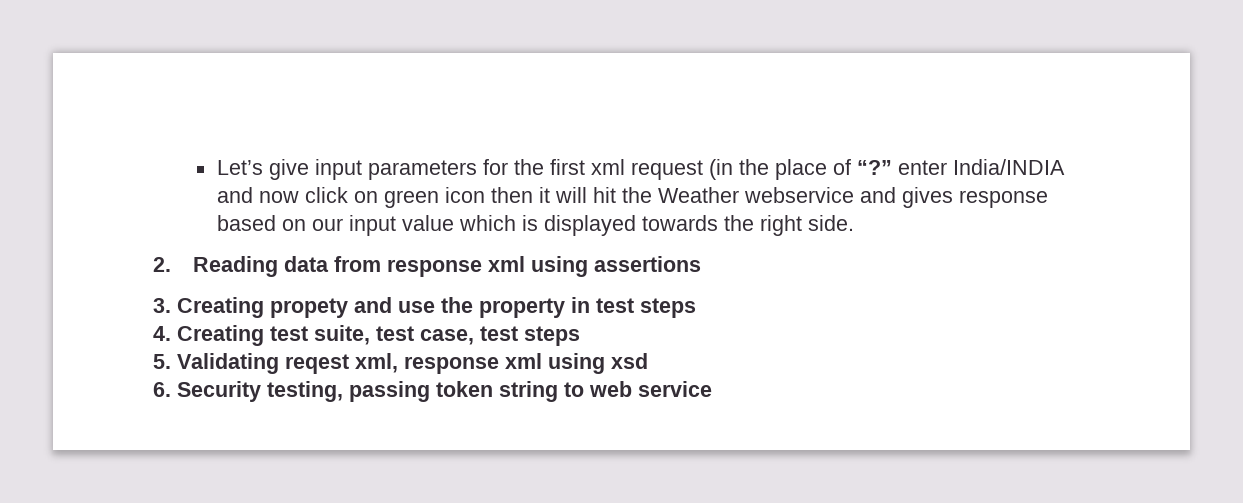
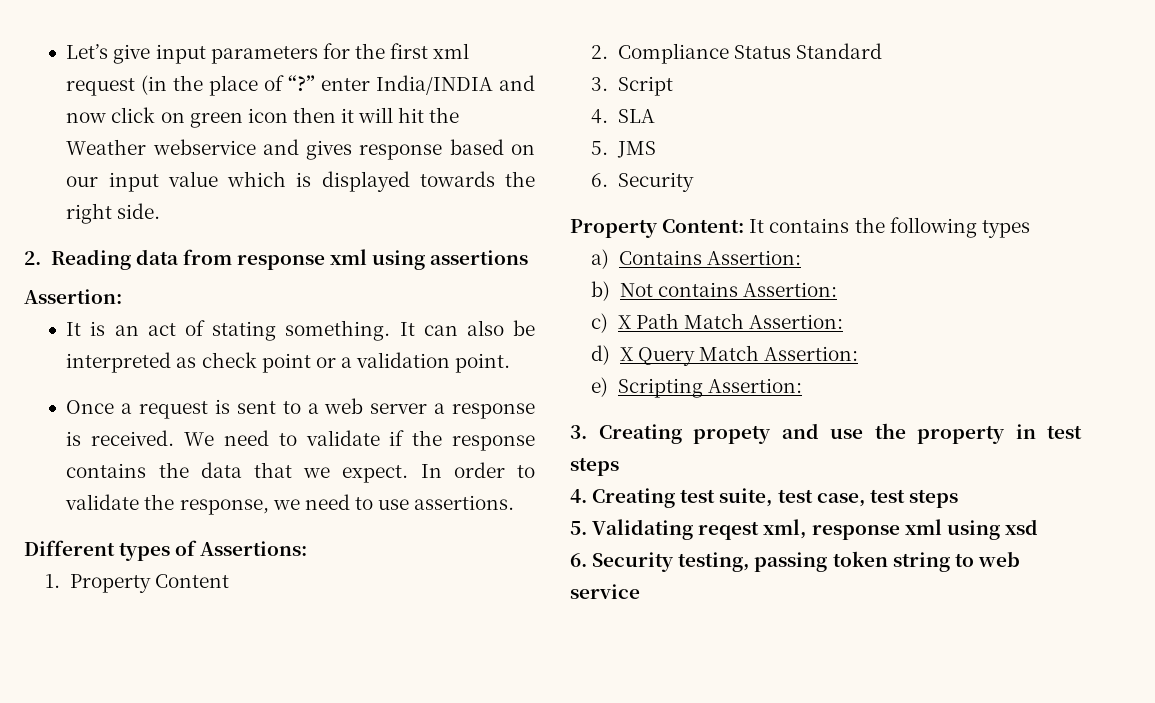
  2. Reading data from response xml using assertions
+ Assertion:
+ It is an act of stating something. It can also be interpreted as check point or a validation point.
+ Once a request is sent to a web server a response is received. We need to validate if the response contains the data that we expect. In order to validate the response, we need to use assertions.
+ Different types of Assertions:
+ 1. Property Content
+ 2. Compliance Status Standard
+ 3. Script
+ 4. SLA
+ 5. JMS
+ 6. Security
+ Property Content: It contains the following types
+ a) Contains Assertion:
+ b) Not contains Assertion:
+ c) X Path Match Assertion:
+ d) X Query Match Assertion:
+ e) Scripting Assertion:

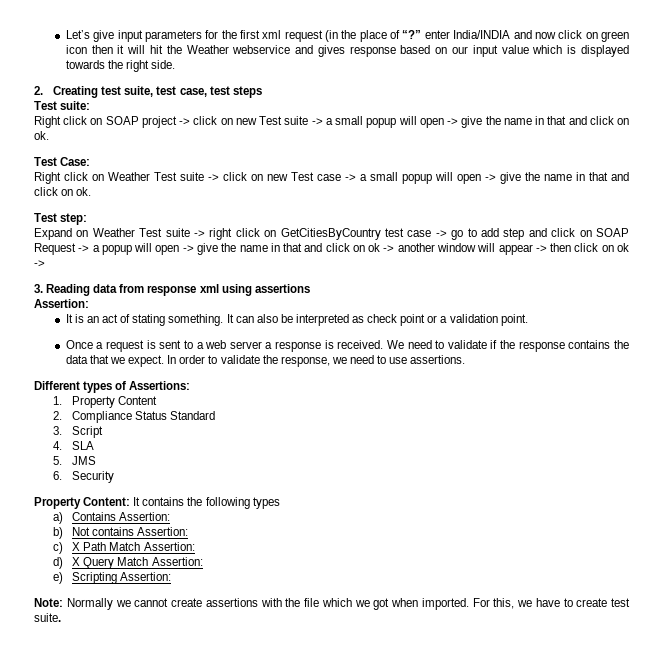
- 2. Reading data from response xml using assertions
+ 2. Creating test suite, test case, test steps
+ Test suite:
+ Right click on SOAP project -> click on new Test suite -> a small popup will open -> give the name in that and click on ok.
+ Test Case:
+ Right click on Weather Test suite -> click on new Test case -> a small popup will open -> give the name in that and click on ok.
+ Test step:
+ Expand on Weather Test suite -> right click on GetCitiesByCountry test case -> go to add step and click on SOAP Request -> a popup will open -> give the name in that and click on ok -> another window will appear -> then click on ok ->
+ 3. Reading data from response xml using assertions
- 3. Creating propety and use the property in test steps
- 4. Creating test suite, test case, test steps
- 5. Validating reqest xml, response xml using xsd
- 6. Security testing, passing token string to web service
+ Note: Normally we cannot create assertions with the file which we got when imported. For this, we have to create test suite.

